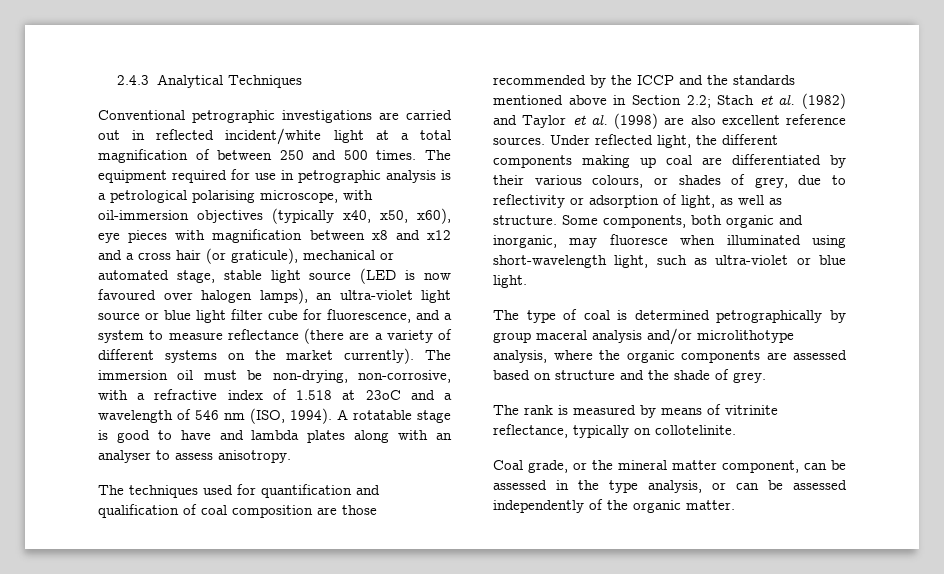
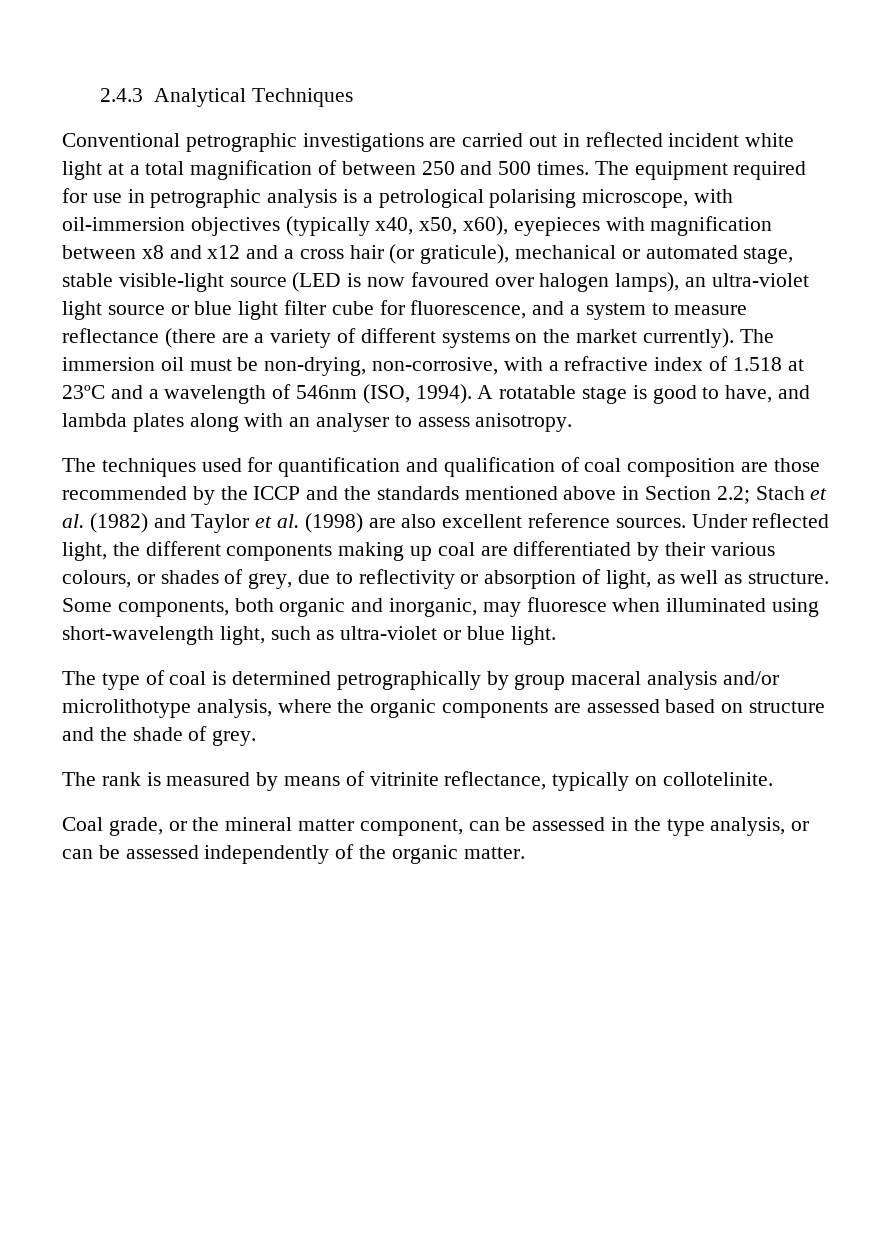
- Conventional petrographic investigations are carried out in reflected incident/white light at a total magnification of between 250 and 500 times.
+ Conventional petrographic investigations are carried out in reflected incident white light at a total magnification of between 250 and 500 times.
- The equipment required for use in petrographic analysis is a petrological polarising microscope, with oil-immersion objectives (typically x40, x50, x60), eye pieces with magnification between x8 and x12 and a cross hair (or graticule), mechanical or automated stage, stable light source (LED is now favoured over halogen lamps), an ultra-violet light source or blue light filter cube for fluorescence, and a system to measure reflectance (there are a variety of different systems on the market currently).
+ The equipment required for use in petrographic analysis is a petrological polarising microscope, with oil-immersion objectives (typically x40, x50, x60), eyepieces with magnification between x8 and x12 and a cross hair (or graticule), mechanical or automated stage, stable visible-light source (LED is now favoured over halogen lamps), an ultra-violet light source or blue light filter cube for fluorescence, and a system to measure reflectance (there are a variety of different systems on the market currently).
- The immersion oil must be non-drying, non-corrosive, with a refractive index of 1.518 at 23oC and a wavelength of 546 nm (ISO, 1994).
+ The immersion oil must be non-drying, non-corrosive, with a refractive index of 1.518 at 23ºC and a wavelength of 546nm (ISO, 1994).
- A rotatable stage is good to have and lambda plates along with an analyser to assess anisotropy.
+ A rotatable stage is good to have, and lambda plates along with an analyser to assess anisotropy.
- Under reflected light, the different components making up coal are differentiated by their various colours, or shades of grey, due to reflectivity or adsorption of light, as well as structure.
+ Under reflected light, the different components making up coal are differentiated by their various colours, or shades of grey, due to reflectivity or absorption of light, as well as structure.

